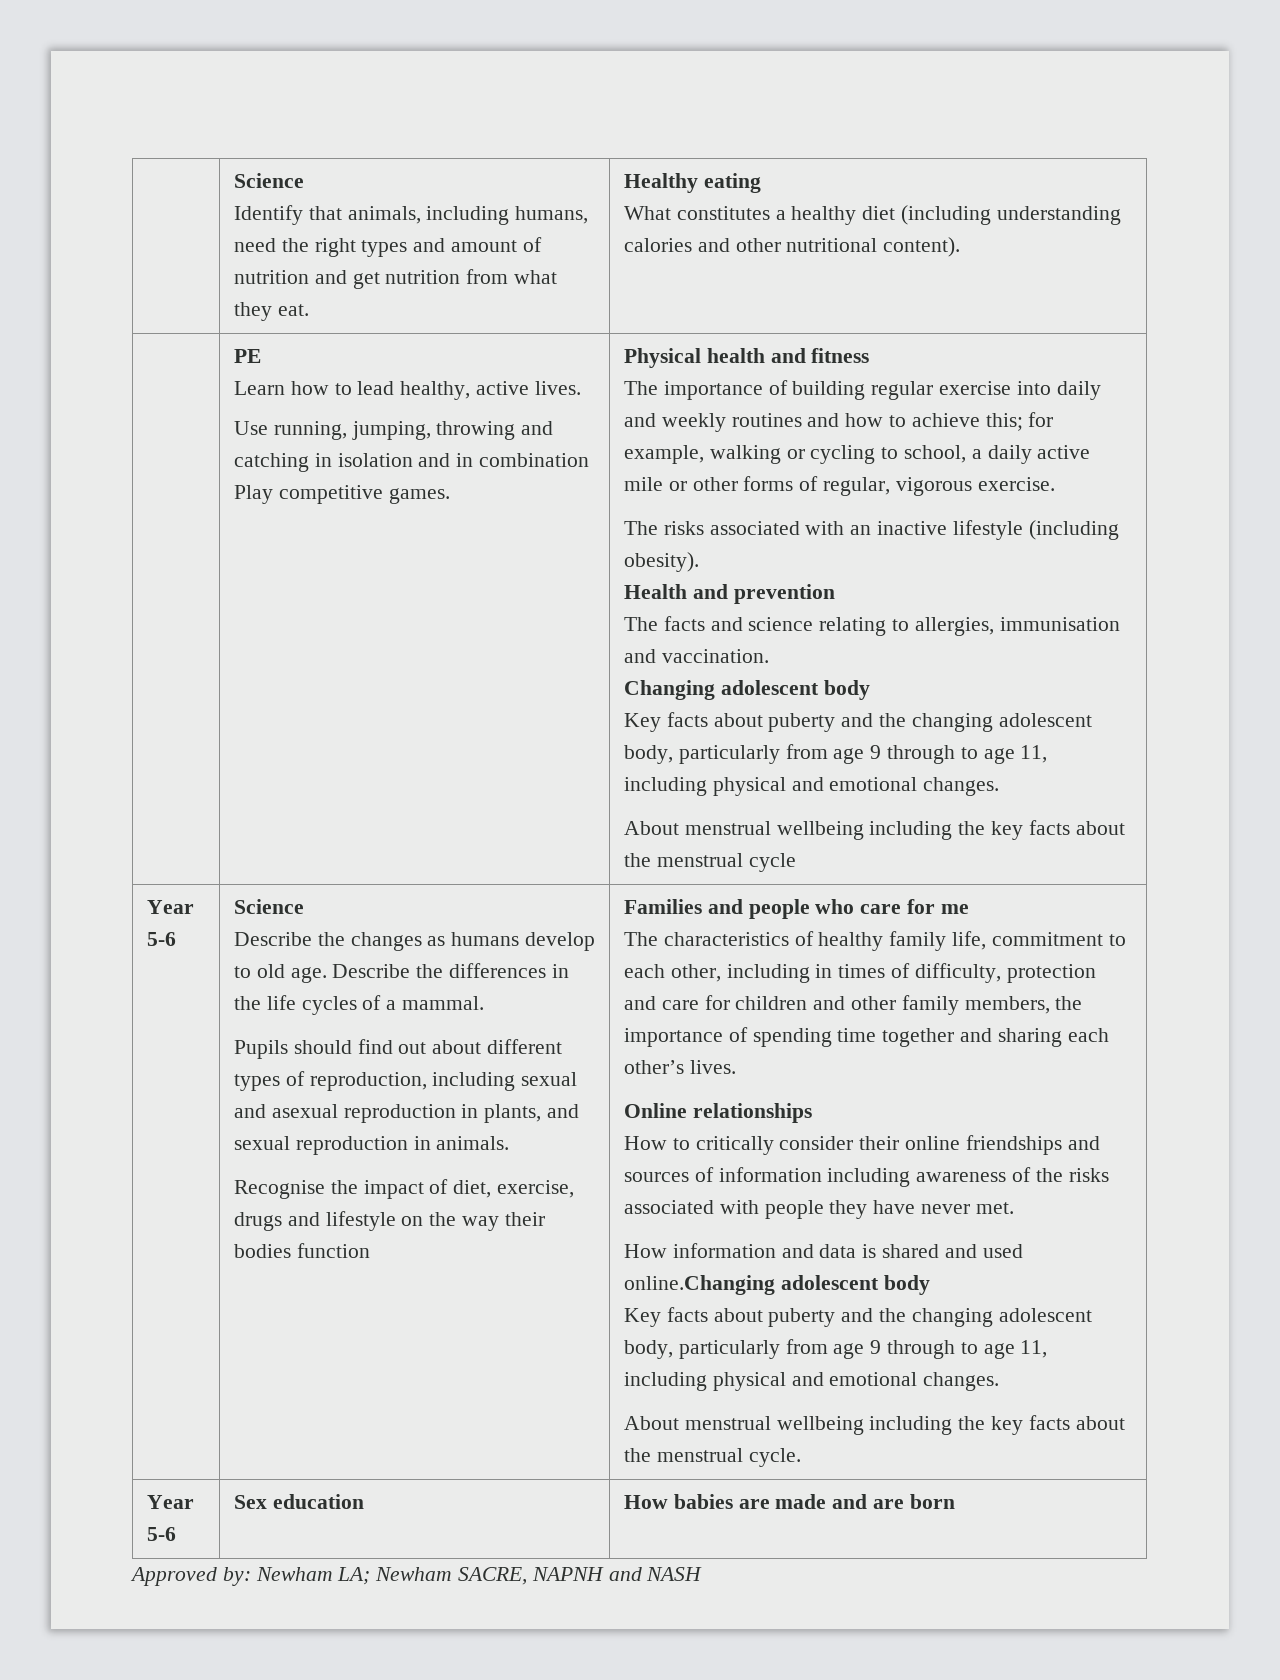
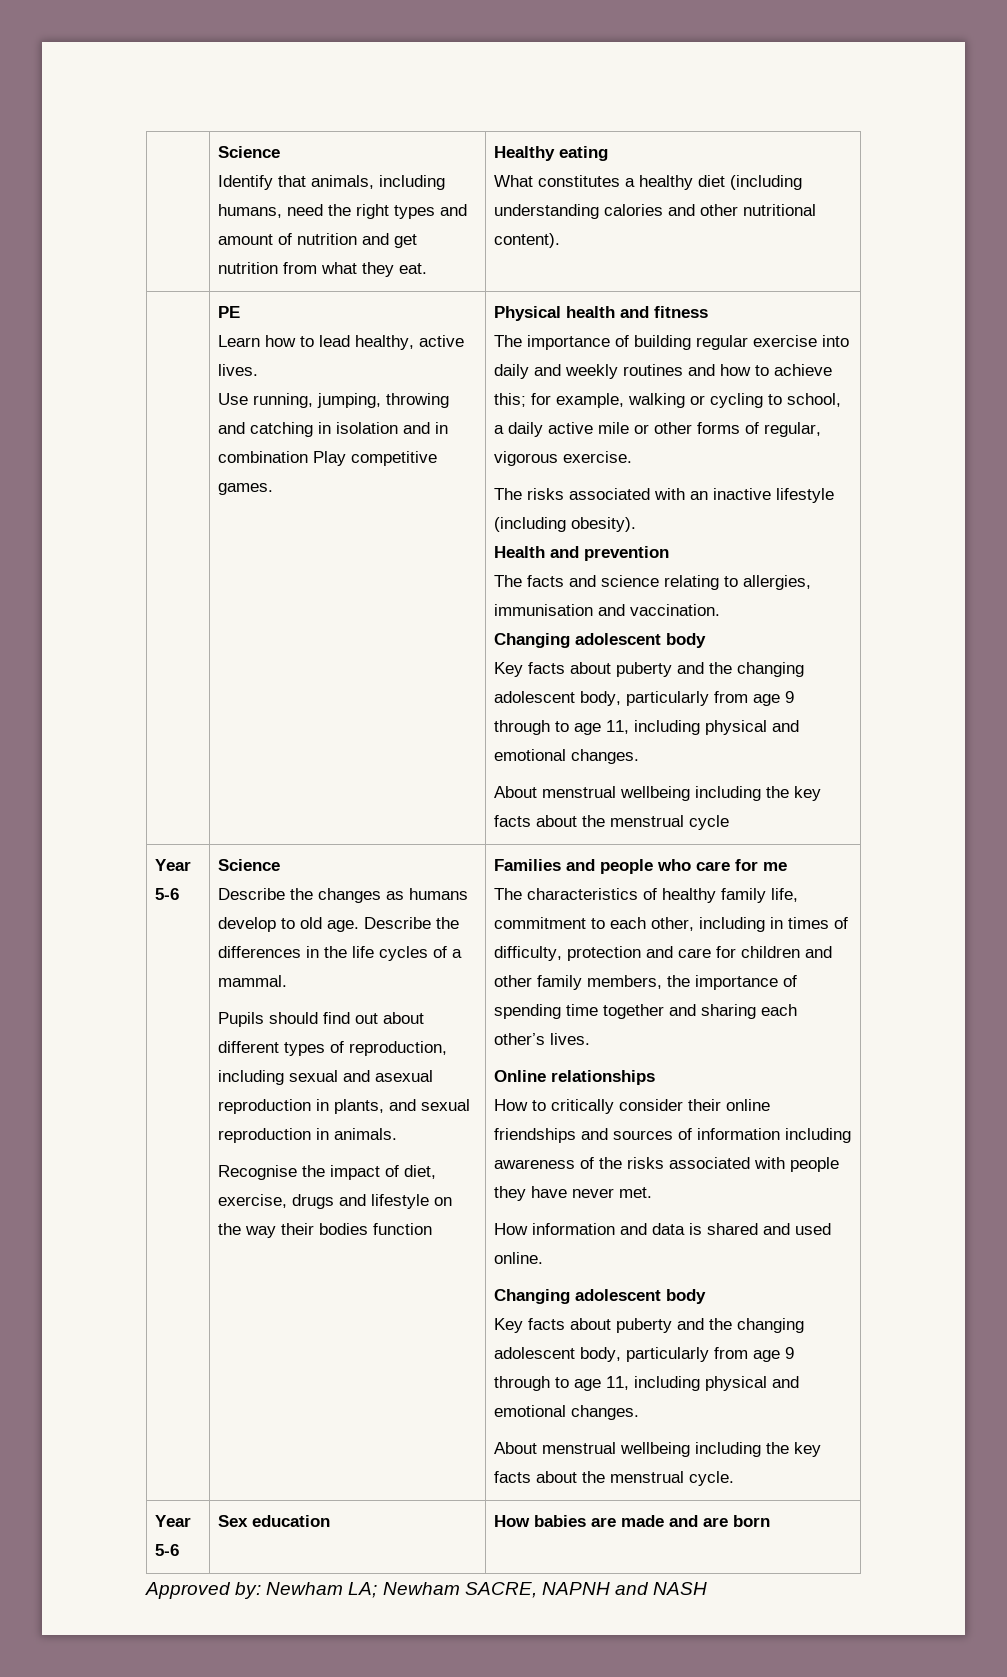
- How information and data is shared and used online.Changing adolescent body
+ How information and data is shared and used online.
+ Changing adolescent body

